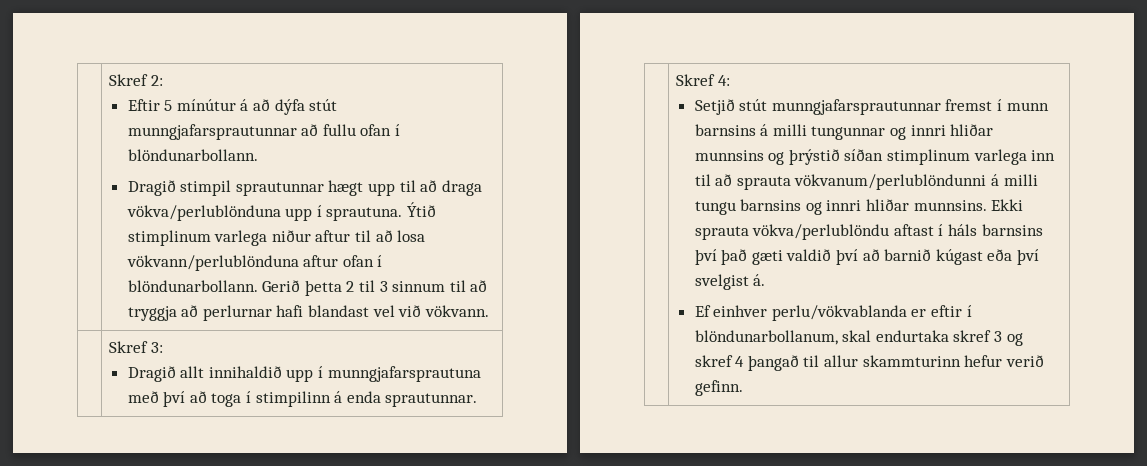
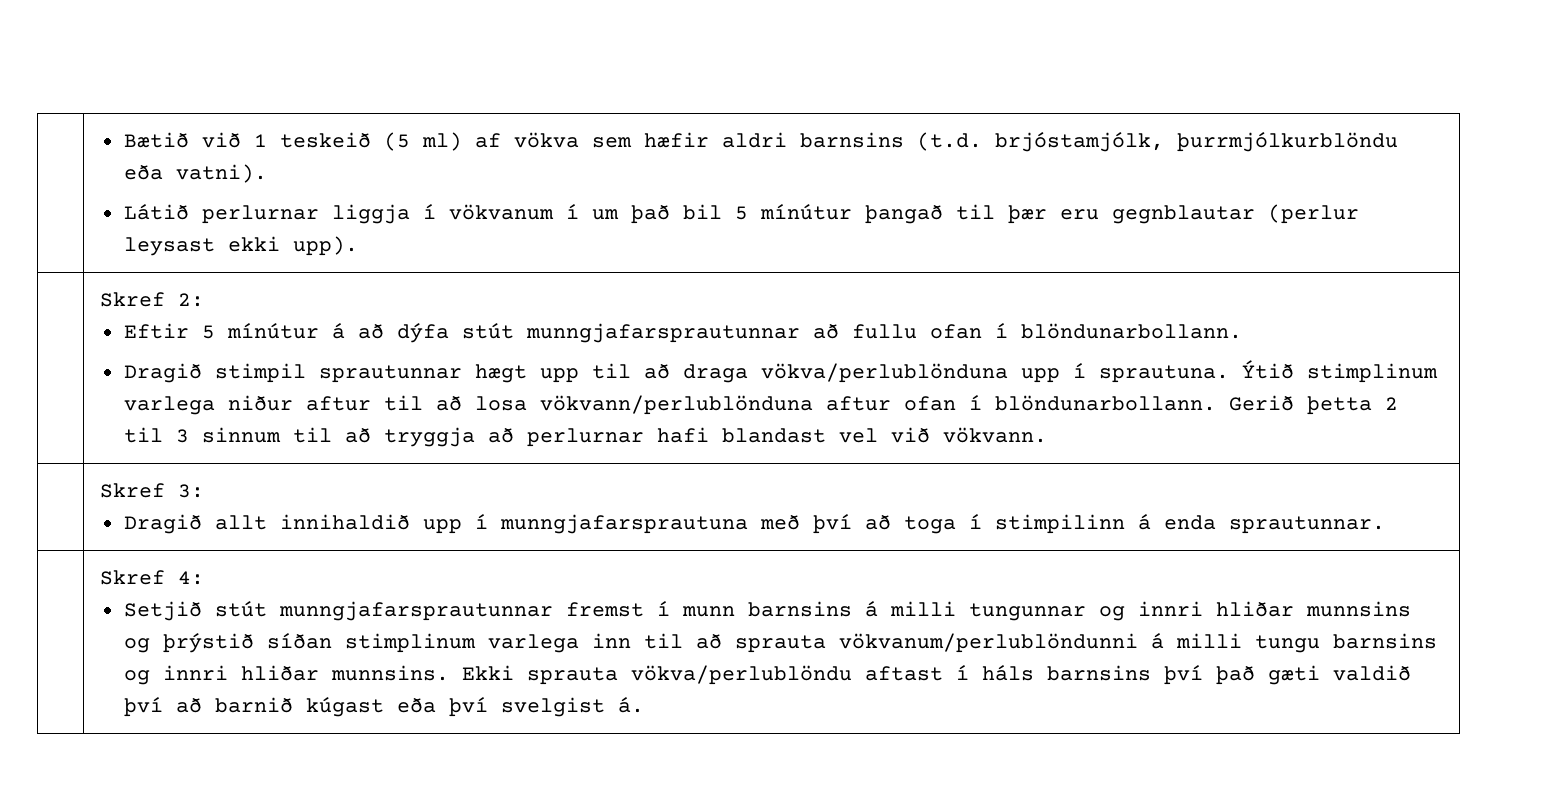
+ Bætið við 1 teskeið (5 ml) af vökva sem hæfir aldri barnsins (t.d. brjóstamjólk, þurrmjólkurblöndu eða vatni).
+ Látið perlurnar liggja í vökvanum í um það bil 5 mínútur þangað til þær eru gegnblautar (perlur leysast ekki upp).
- Ef einhver perlu/vökvablanda er eftir í blöndunarbollanum, skal endurtaka skref 3 og skref 4 þangað til allur skammturinn hefur verið gefinn.

